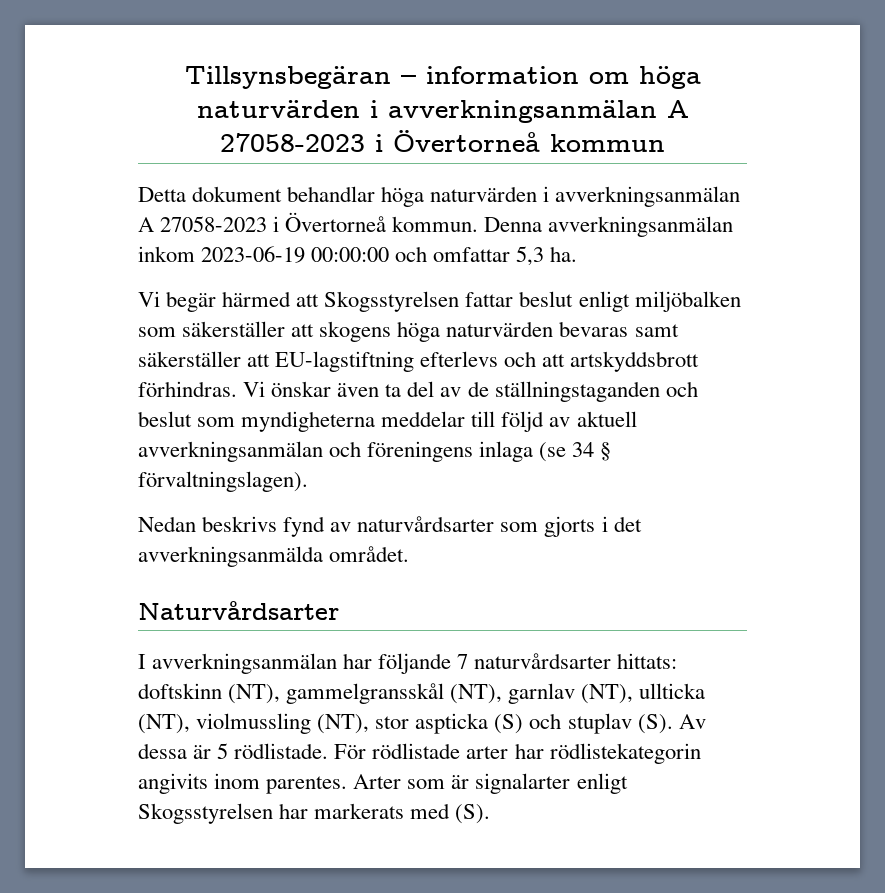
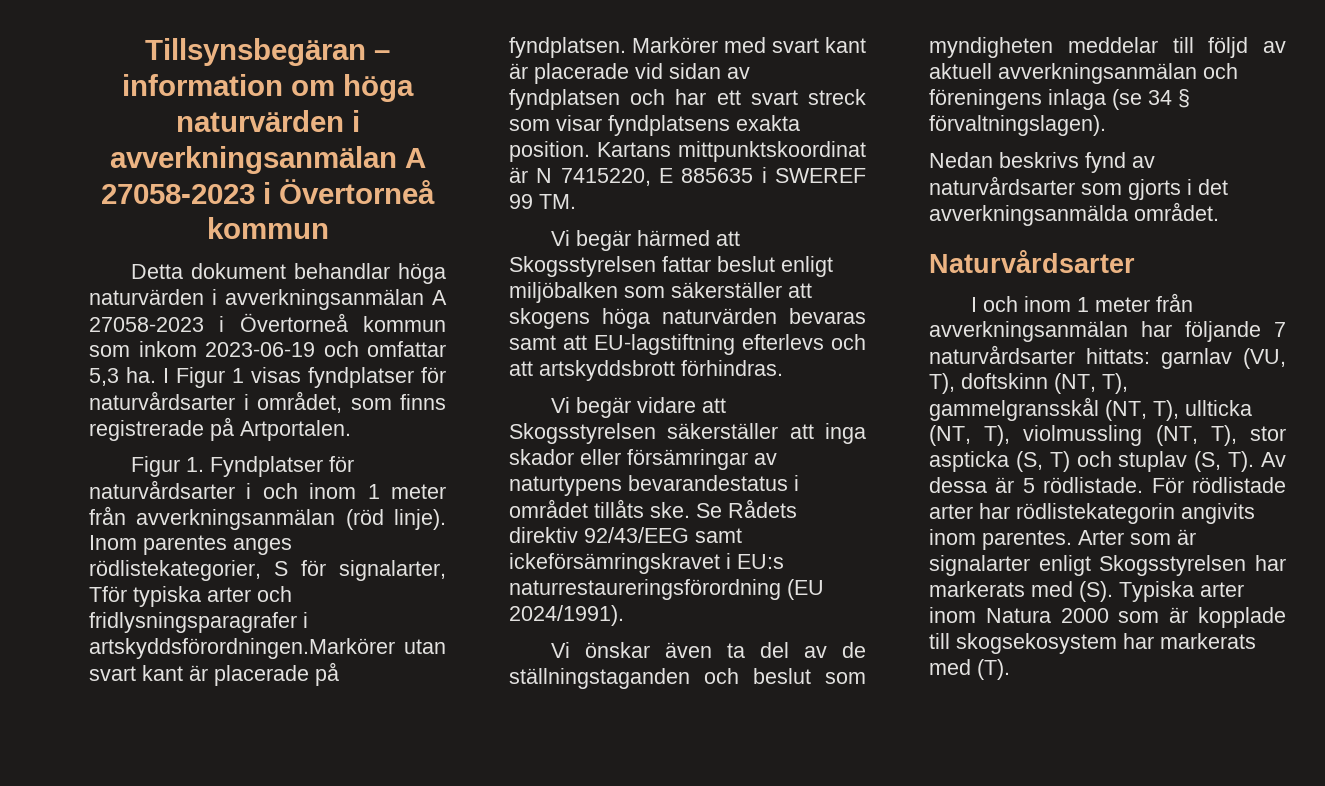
- Detta dokument behandlar höga naturvärden i avverkningsanmälan A 27058-2023 i Övertorneå kommun. Denna avverkningsanmälan inkom 2023-06-19 00:00:00 och omfattar 5,3 ha.
+ Detta dokument behandlar höga naturvärden i avverkningsanmälan A 27058-2023 i Övertorneå kommun som inkom 2023-06-19 och omfattar 5,3 ha. I Figur 1 visas fyndplatser för naturvårdsarter i området, som finns registrerade på Artportalen.
+ Figur 1. Fyndplatser för naturvårdsarter i och inom 1 meter från avverkningsanmälan (röd linje). Inom parentes anges rödlistekategorier, S för signalarter, Tför typiska arter och fridlysningsparagrafer i artskyddsförordningen.Markörer utan svart kant är placerade på fyndplatsen. Markörer med svart kant är placerade vid sidan av fyndplatsen och har ett svart streck som visar fyndplatsens exakta position. Kartans mittpunktskoordinat är N 7415220, E 885635 i SWEREF 99 TM.
- Vi begär härmed att Skogsstyrelsen fattar beslut enligt miljöbalken som säkerställer att skogens höga naturvärden bevaras samt säkerställer att EU-lagstiftning efterlevs och att artskyddsbrott förhindras. Vi önskar även ta del av de ställningstaganden och beslut som myndigheterna meddelar till följd av aktuell avverkningsanmälan och föreningens inlaga (se 34 § förvaltningslagen).
+ Vi begär härmed att Skogsstyrelsen fattar beslut enligt miljöbalken som säkerställer att skogens höga naturvärden bevaras samt att EU-lagstiftning efterlevs och att artskyddsbrott förhindras.
+ Vi begär vidare att Skogsstyrelsen säkerställer att inga skador eller försämringar av naturtypens bevarandestatus i området tillåts ske. Se Rådets direktiv 92/43/EEG samt ickeförsämringskravet i EU:s naturrestaureringsförordning (EU 2024/1991).
+ Vi önskar även ta del av de ställningstaganden och beslut som myndigheten meddelar till följd av aktuell avverkningsanmälan och föreningens inlaga (se 34 § förvaltningslagen).
- I avverkningsanmälan har följande 7 naturvårdsarter hittats: doftskinn (NT), gammelgransskål (NT), garnlav (NT), ullticka (NT), violmussling (NT), stor aspticka (S) och stuplav (S). Av dessa är 5 rödlistade.
+ I och inom 1 meter från avverkningsanmälan har följande 7 naturvårdsarter hittats: garnlav (VU, T), doftskinn (NT, T), gammelgransskål (NT, T), ullticka (NT, T), violmussling (NT, T), stor aspticka (S, T) och stuplav (S, T). Av dessa är 5 rödlistade.
- Arter som är signalarter enligt Skogsstyrelsen har markerats med (S).
+ Arter som är signalarter enligt Skogsstyrelsen har markerats med (S). Typiska arter inom Natura 2000 som är kopplade till skogsekosystem har markerats med (T).

